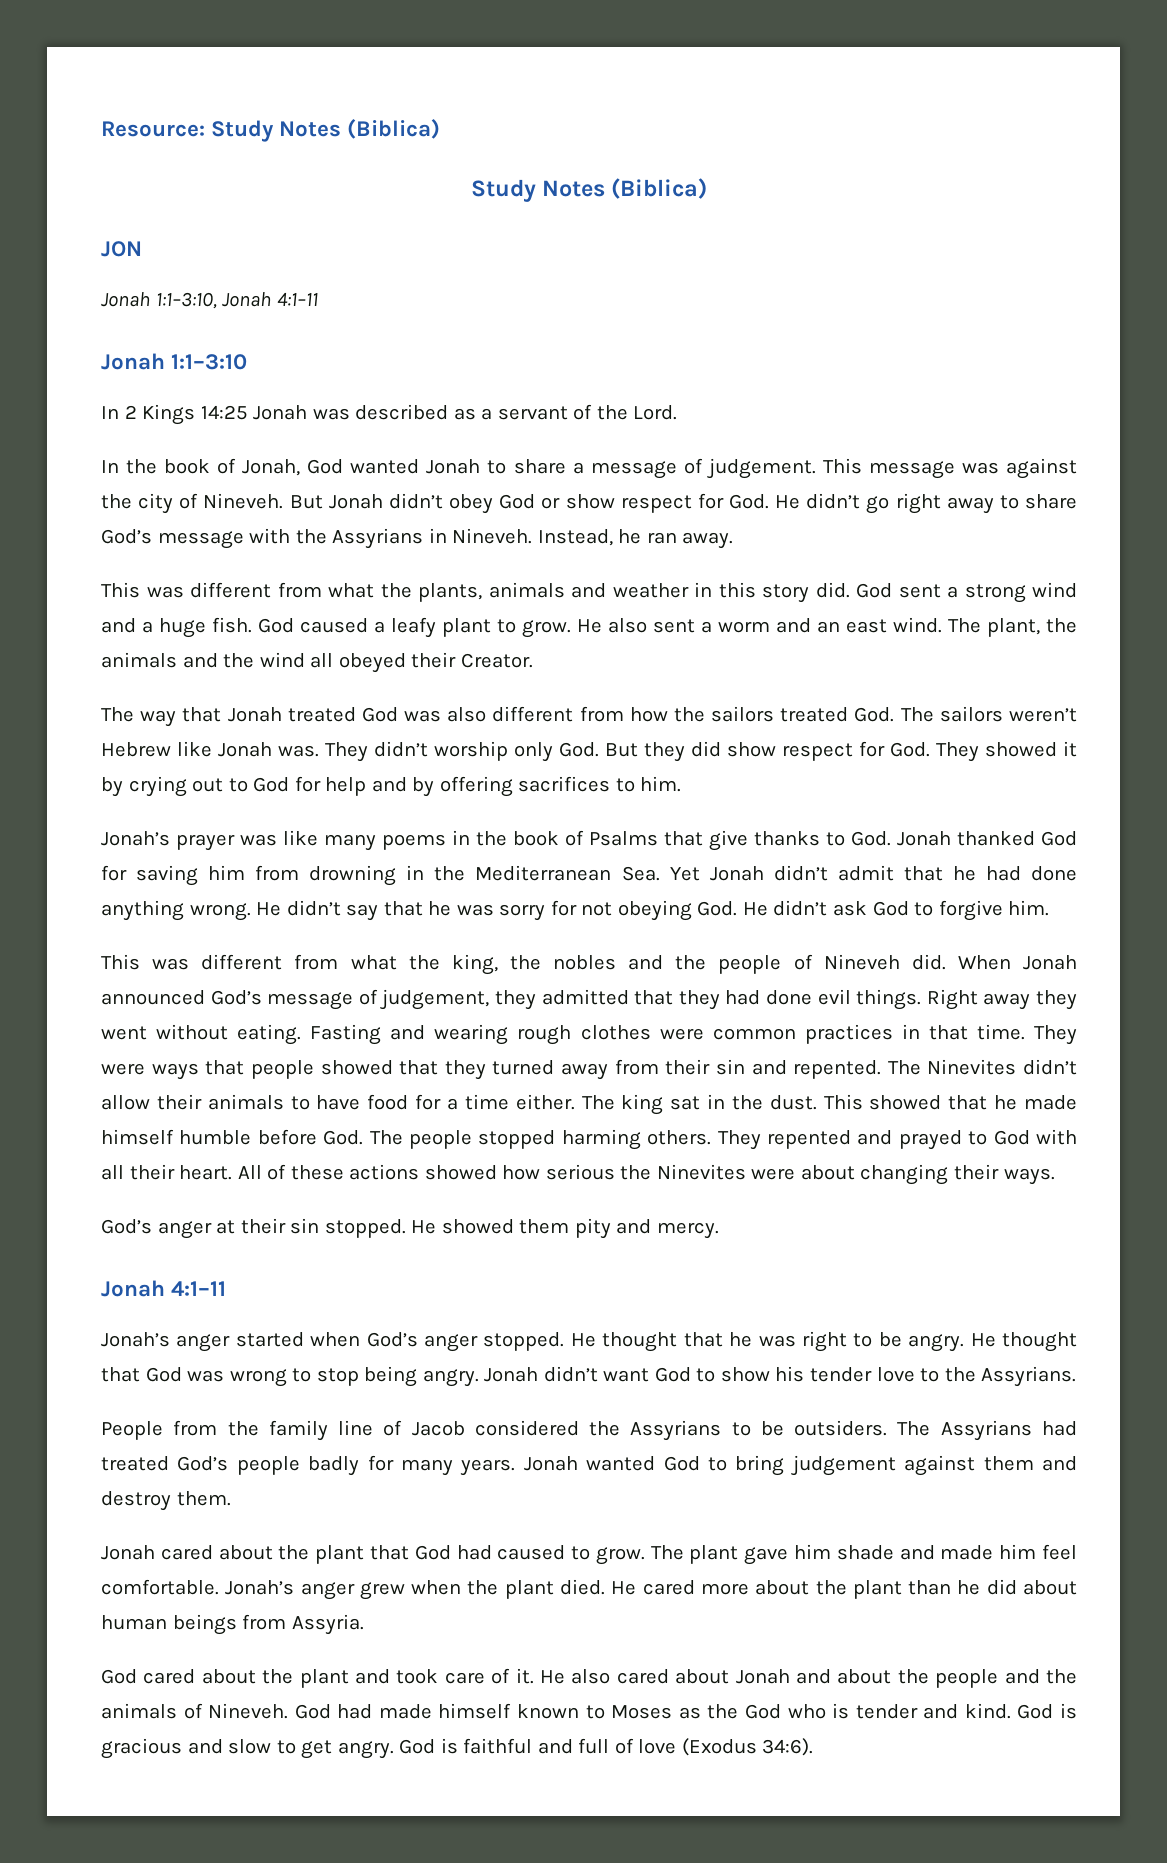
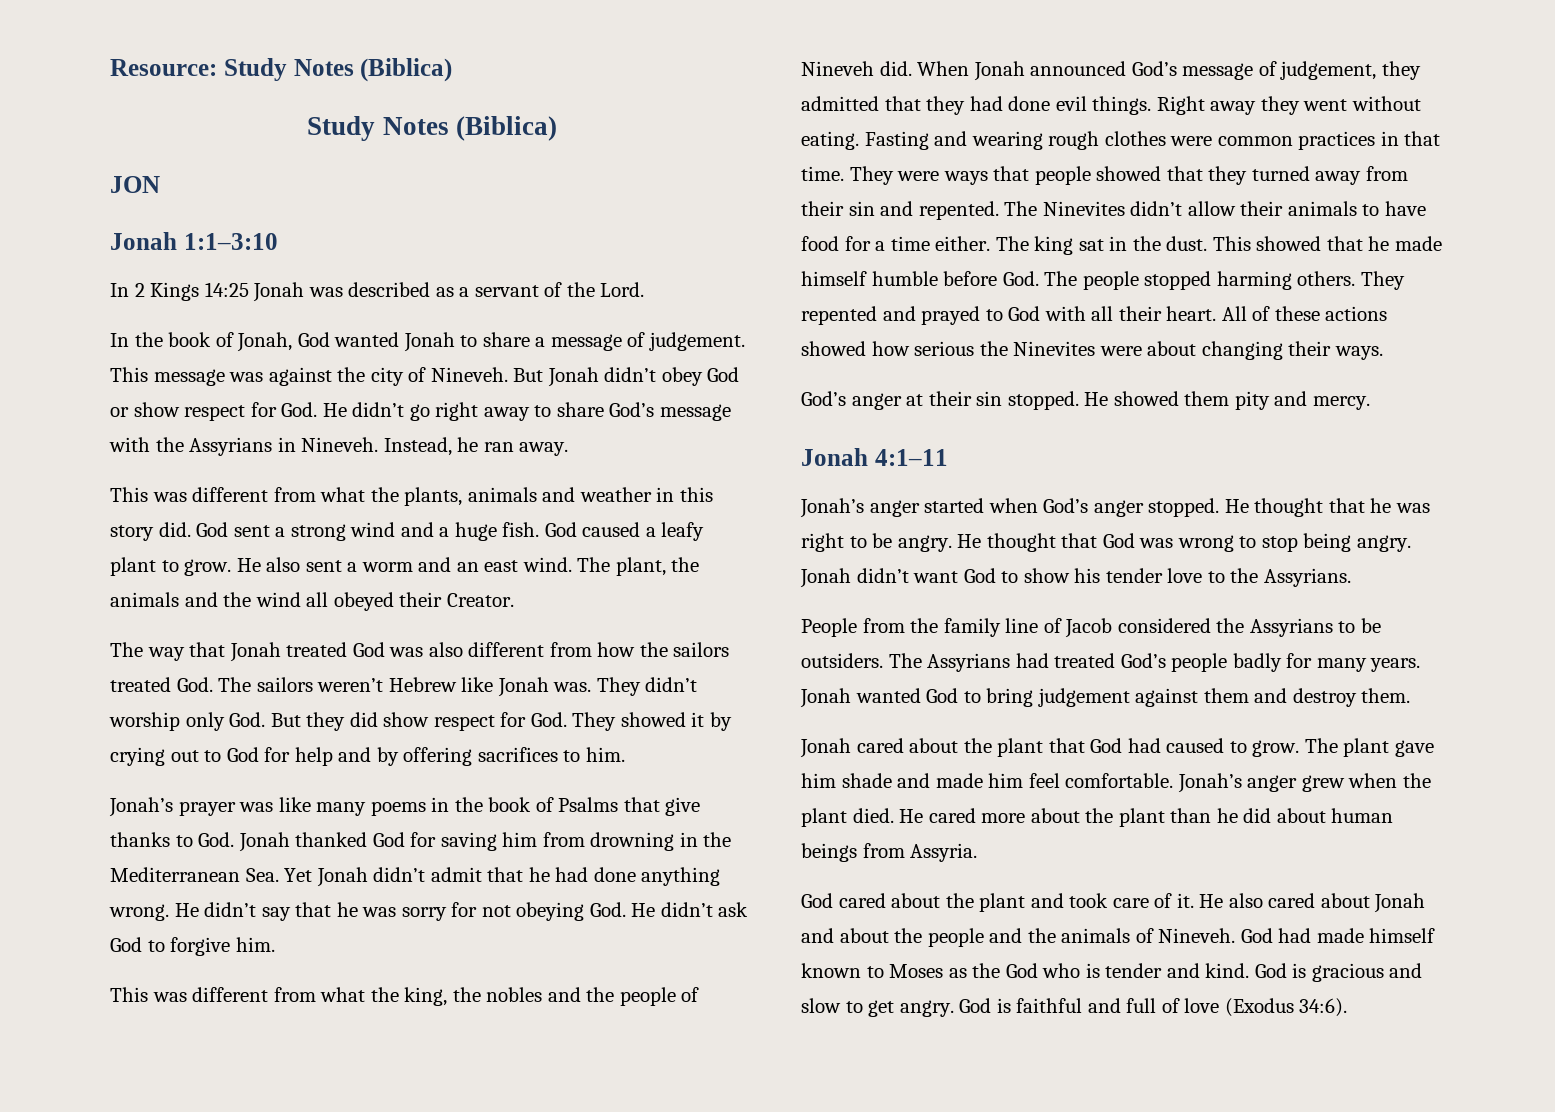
- Jonah 1:1–3:10, Jonah 4:1–11

